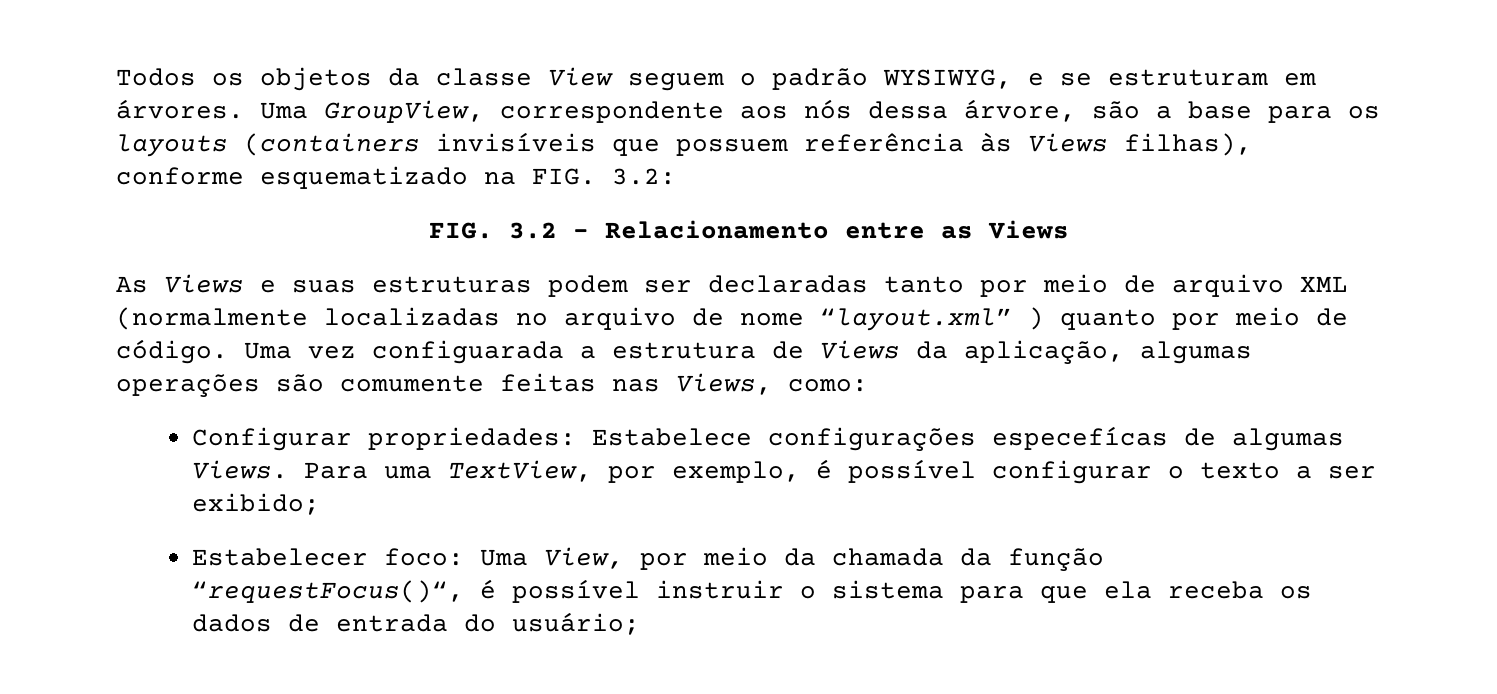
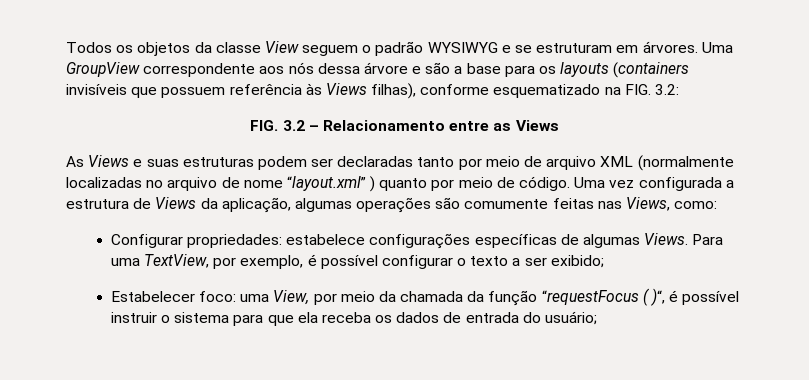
- Todos os objetos da classe View seguem o padrão WYSIWYG, e se estruturam em árvores.
+ Todos os objetos da classe View seguem o padrão WYSIWYG e se estruturam em árvores.
- Uma GroupView, correspondente aos nós dessa árvore, são a base para os layouts (containers invisíveis que possuem referência às Views filhas), conforme esquematizado na FIG. 3.2:
+ Uma GroupView correspondente aos nós dessa árvore e são a base para os layouts (containers invisíveis que possuem referência às Views filhas), conforme esquematizado na FIG. 3.2:
- Uma vez configuarada a estrutura de Views da aplicação, algumas operações são comumente feitas nas Views, como:
+ Uma vez configurada a estrutura de Views da aplicação, algumas operações são comumente feitas nas Views, como:
- Configurar propriedades: Estabelece configurações especefícas de algumas Views.
+ Configurar propriedades: estabelece configurações específicas de algumas Views.
- Estabelecer foco: Uma View, por meio da chamada da função “requestFocus()“, é possível instruir o sistema para que ela receba os dados de entrada do usuário;
+ Estabelecer foco: uma View, por meio da chamada da função “requestFocus ( )“, é possível instruir o sistema para que ela receba os dados de entrada do usuário;

